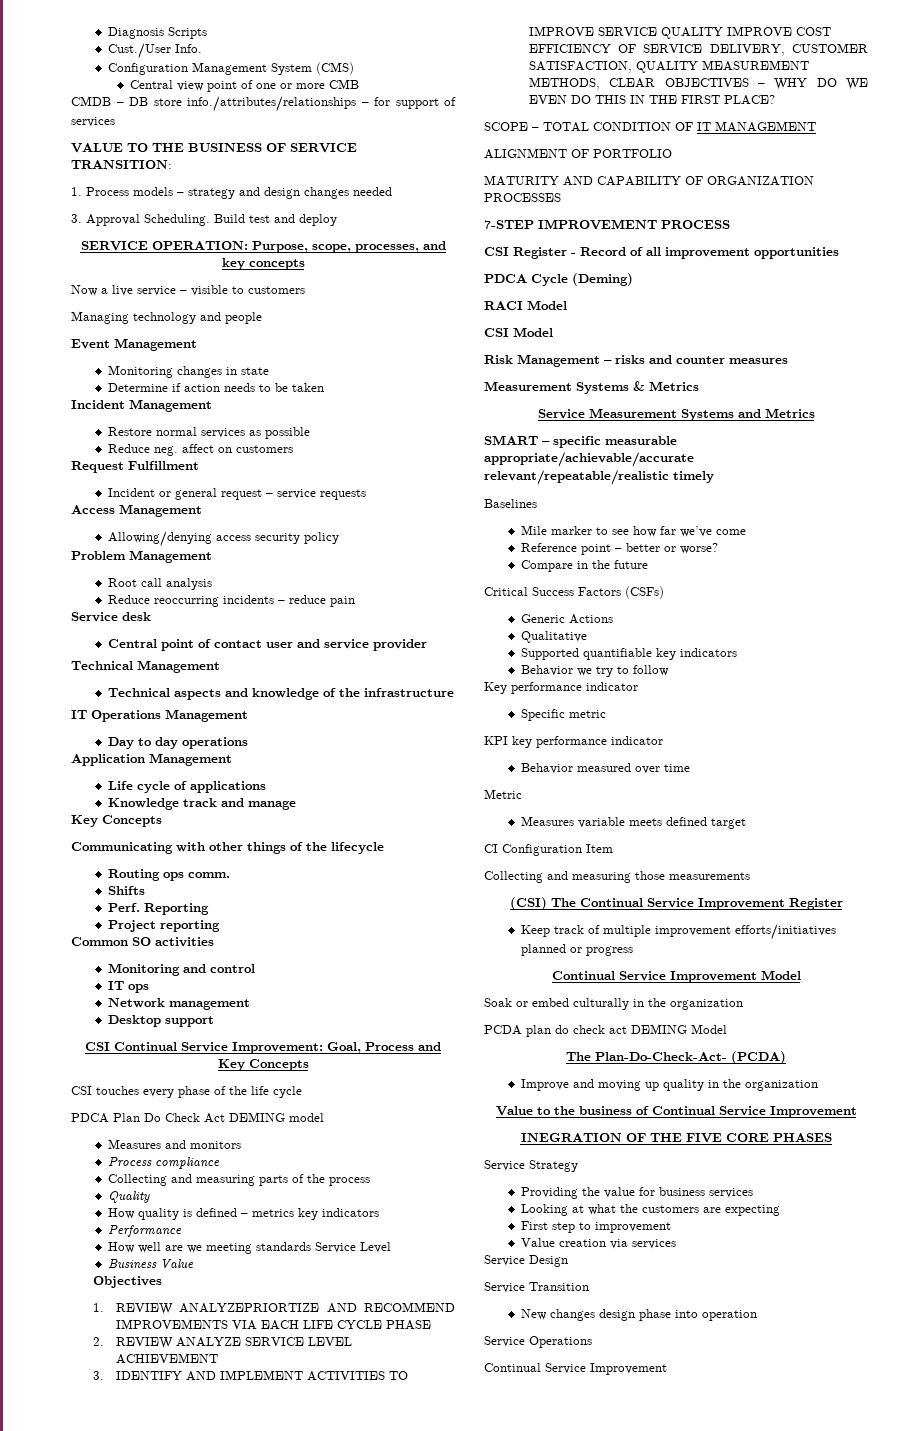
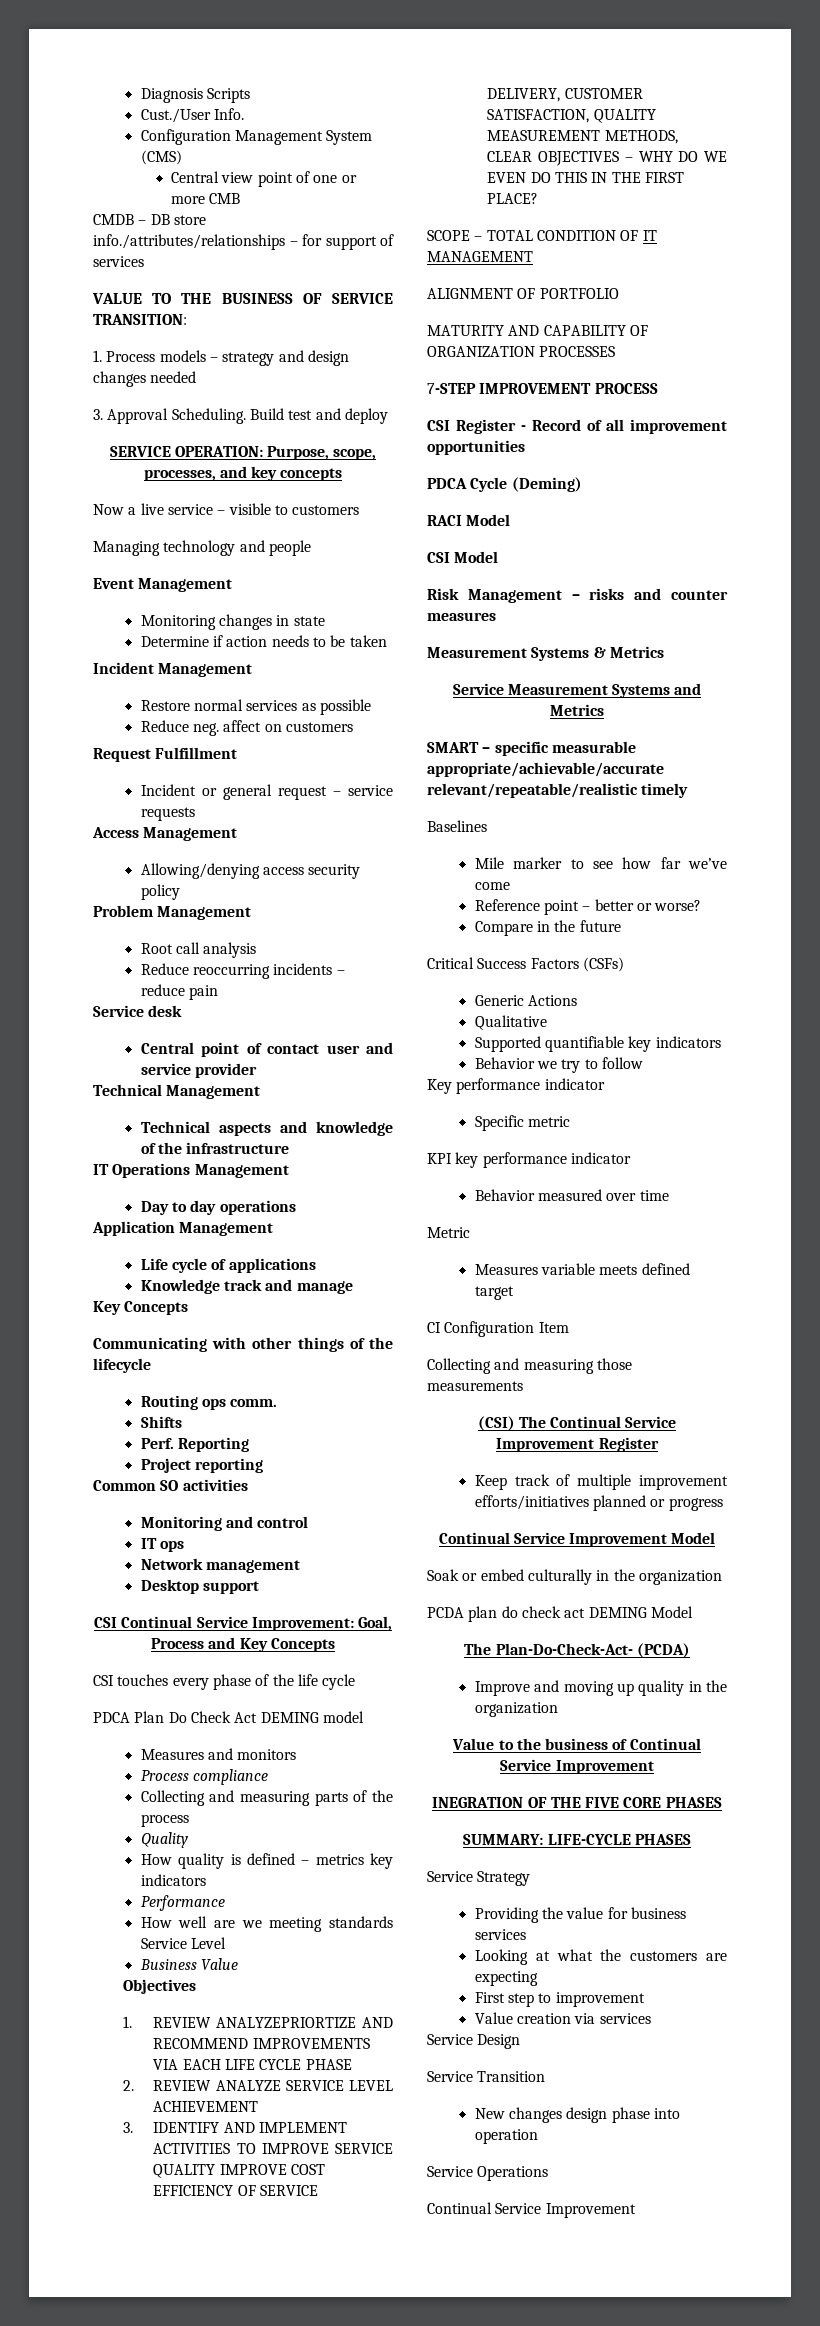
+ SUMMARY: LIFE-CYCLE PHASES

